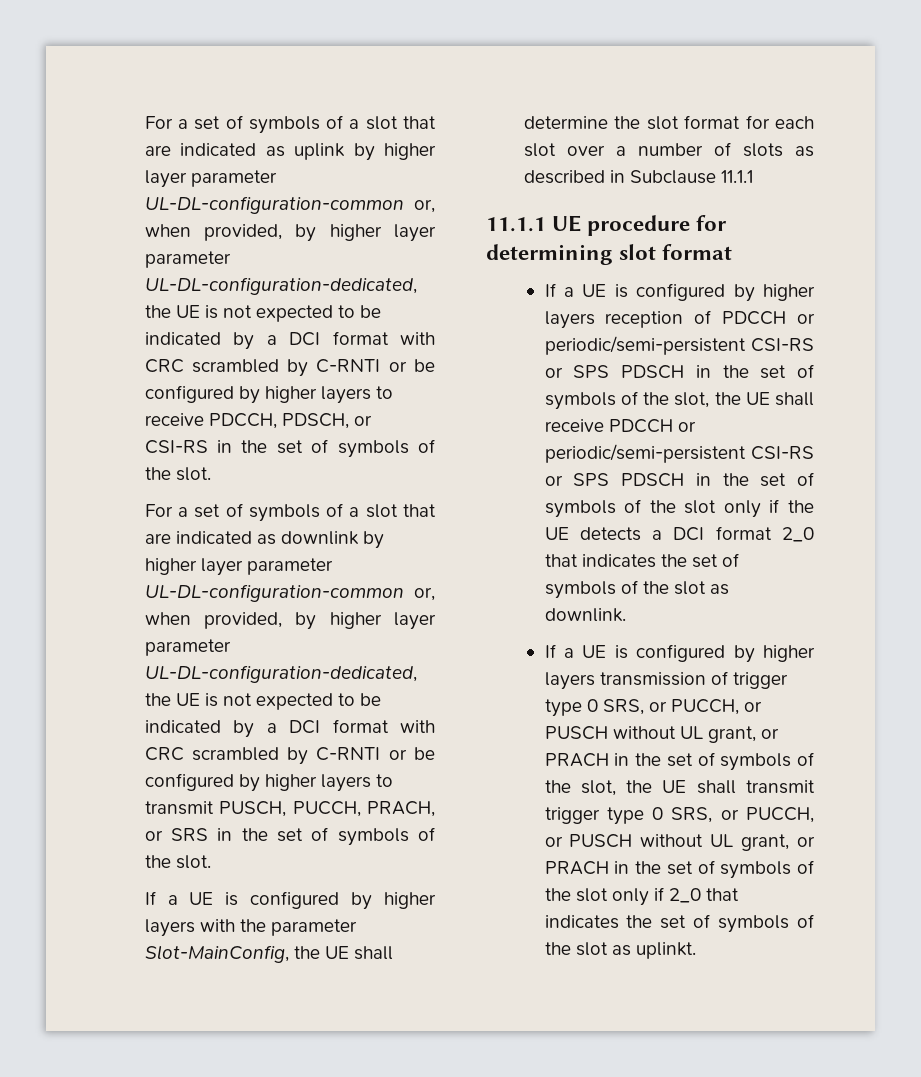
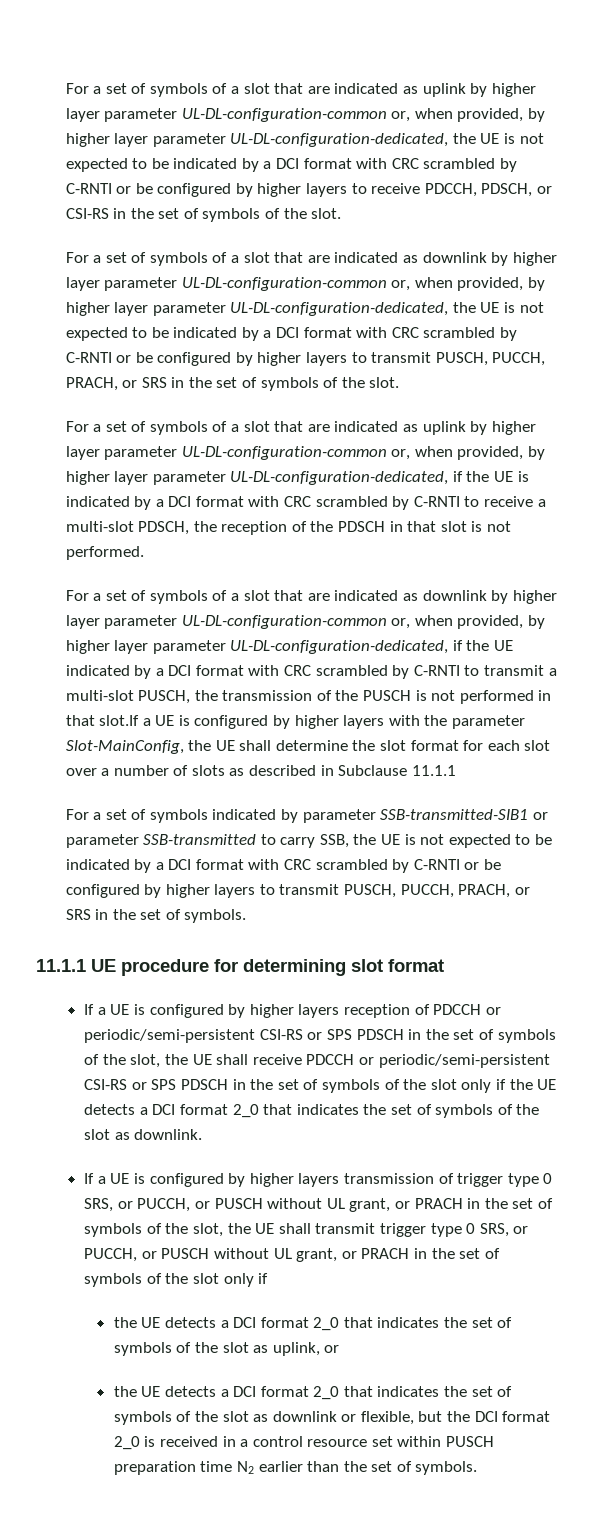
- If a UE is configured by higher layers with the parameter Slot-MainConfig, the UE shall determine the slot format for each slot over a number of slots as described in Subclause 11.1.1
+ For a set of symbols of a slot that are indicated as uplink by higher layer parameter UL-DL-configuration-common or, when provided, by higher layer parameter UL-DL-configuration-dedicated, if the UE is indicated by a DCI format with CRC scrambled by C-RNTI to receive a multi-slot PDSCH, the reception of the PDSCH in that slot is not performed.
+ For a set of symbols of a slot that are indicated as downlink by higher layer parameter UL-DL-configuration-common or, when provided, by higher layer parameter UL-DL-configuration-dedicated, if the UE indicated by a DCI format with CRC scrambled by C-RNTI to transmit a multi-slot PUSCH, the transmission of the PUSCH is not performed in that slot.If a UE is configured by higher layers with the parameter Slot-MainConfig, the UE shall determine the slot format for each slot over a number of slots as described in Subclause 11.1.1
+ For a set of symbols indicated by parameter SSB-transmitted-SIB1 or parameter SSB-transmitted to carry SSB, the UE is not expected to be indicated by a DCI format with CRC scrambled by C-RNTI or be configured by higher layers to transmit PUSCH, PUCCH, PRACH, or SRS in the set of symbols.
- If a UE is configured by higher layers transmission of trigger type 0 SRS, or PUCCH, or PUSCH without UL grant, or PRACH in the set of symbols of the slot, the UE shall transmit trigger type 0 SRS, or PUCCH, or PUSCH without UL grant, or PRACH in the set of symbols of the slot only if 2_0 that indicates the set of symbols of the slot as uplinkt.
+ If a UE is configured by higher layers transmission of trigger type 0 SRS, or PUCCH, or PUSCH without UL grant, or PRACH in the set of symbols of the slot, the UE shall transmit trigger type 0 SRS, or PUCCH, or PUSCH without UL grant, or PRACH in the set of symbols of the slot only if
+ the UE detects a DCI format 2_0 that indicates the set of symbols of the slot as uplink, or
+ the UE detects a DCI format 2_0 that indicates the set of symbols of the slot as downlink or flexible, but the DCI format 2_0 is received in a control resource set within PUSCH preparation time N2 earlier than the set of symbols.

